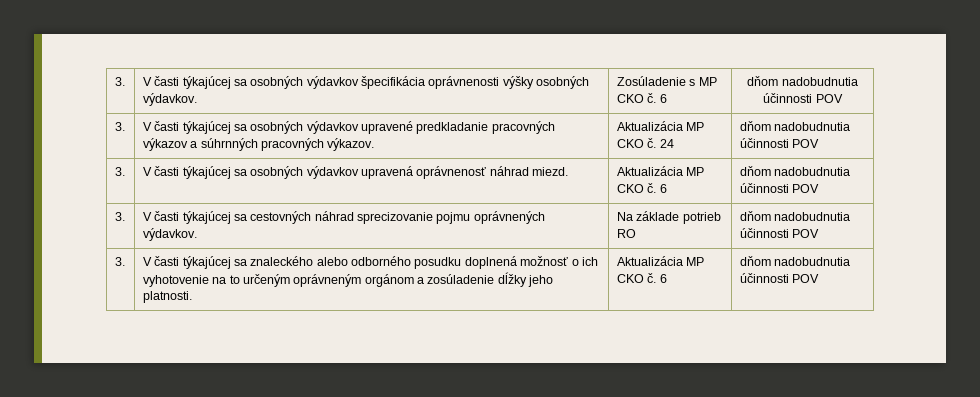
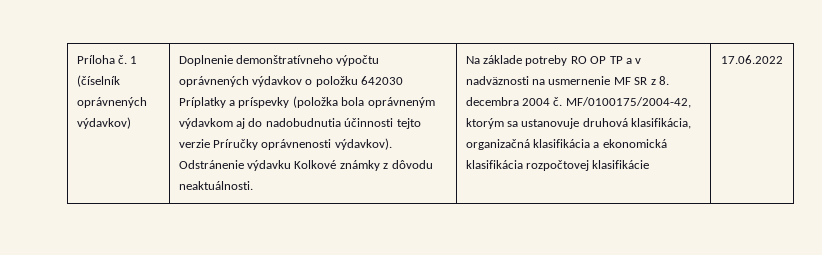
- 3. | V časti týkajúcej sa osobných výdavkov špecifikácia oprávnenosti výšky osobných výdavkov. | Zosúladenie s MP CKO č. 6 | dňom nadobudnutia účinnosti POV
- 3. | V časti týkajúcej sa osobných výdavkov upravené predkladanie pracovných výkazov a súhrnných pracovných výkazov. | Aktualizácia MP CKO č. 24 | dňom nadobudnutia účinnosti POV
- 3. | V časti týkajúcej sa osobných výdavkov upravená oprávnenosť náhrad miezd. | Aktualizácia MP CKO č. 6 | dňom nadobudnutia účinnosti POV
- 3. | V časti týkajúcej sa cestovných náhrad sprecizovanie pojmu oprávnených výdavkov. | Na základe potrieb RO | dňom nadobudnutia účinnosti POV
- 3. | V časti týkajúcej sa znaleckého alebo odborného posudku doplnená možnosť o ich vyhotovenie na to určeným oprávneným orgánom a zosúladenie dĺžky jeho platnosti. | Aktualizácia MP CKO č. 6 | dňom nadobudnutia účinnosti POV
+ Príloha č. 1 (číselník oprávnených výdavkov) | Doplnenie demonštratívneho výpočtu oprávnených výdavkov o položku 642030 Príplatky a príspevky (položka bola oprávneným výdavkom aj do nadobudnutia účinnosti tejto verzie Príručky oprávnenosti výdavkov). Odstránenie výdavku Kolkové známky z dôvodu neaktuálnosti. | Na základe potreby RO OP TP a v nadväznosti na usmernenie MF SR z 8. decembra 2004 č. MF/0100175/2004-42, ktorým sa ustanovuje druhová klasifikácia, organizačná klasifikácia a ekonomická klasifikácia rozpočtovej klasifikácie | 17.06.2022

